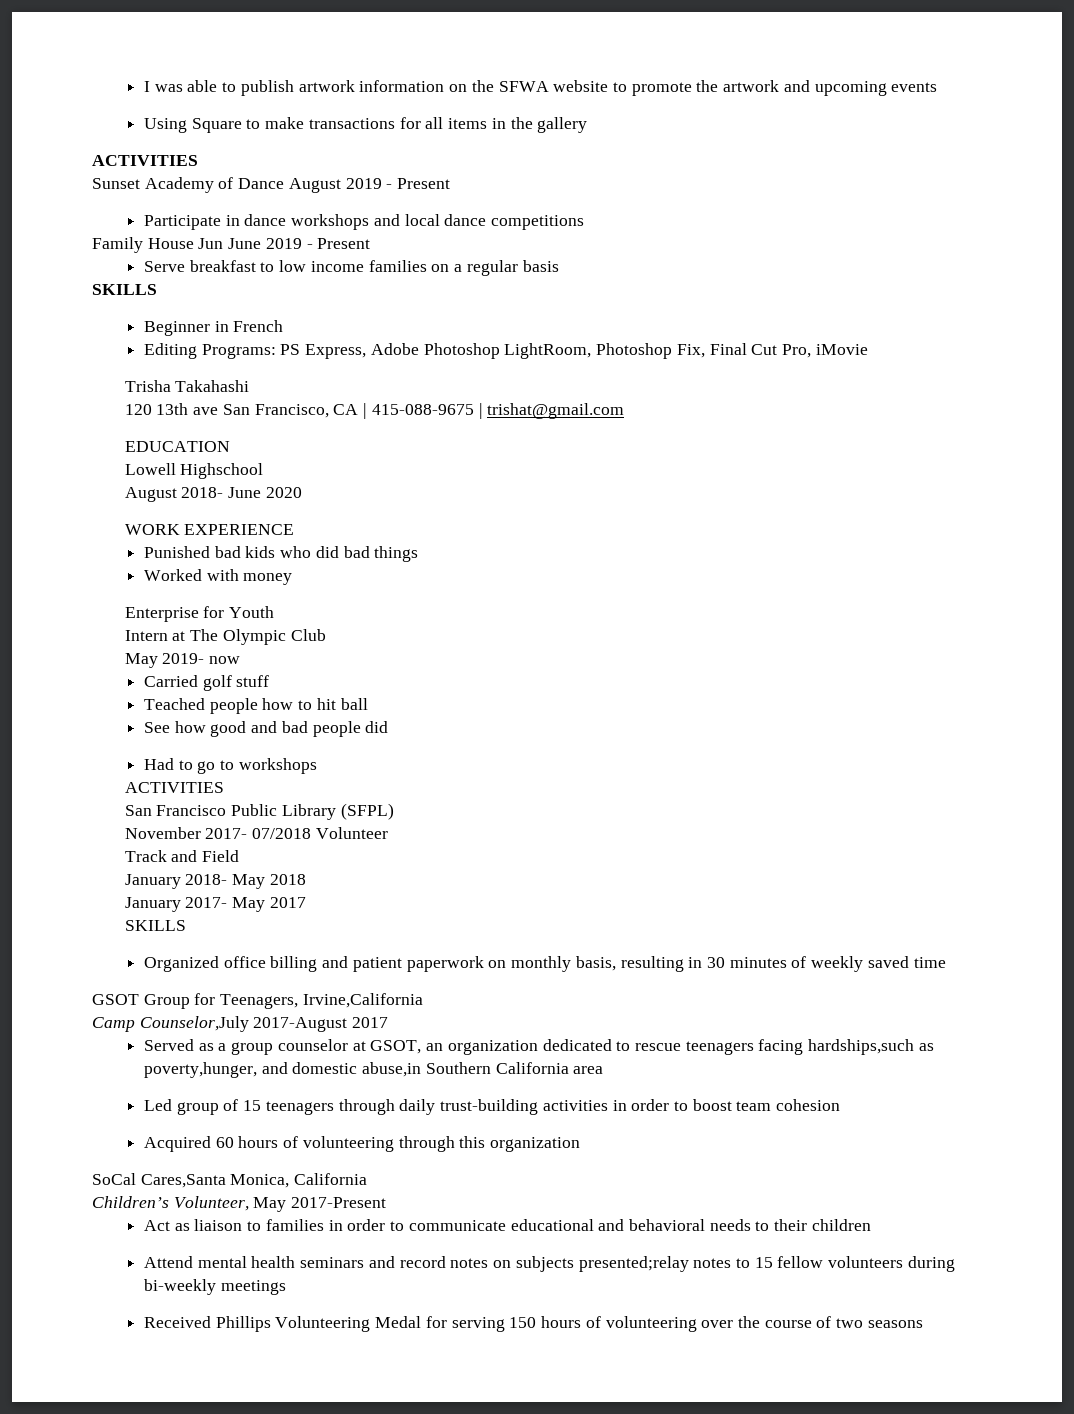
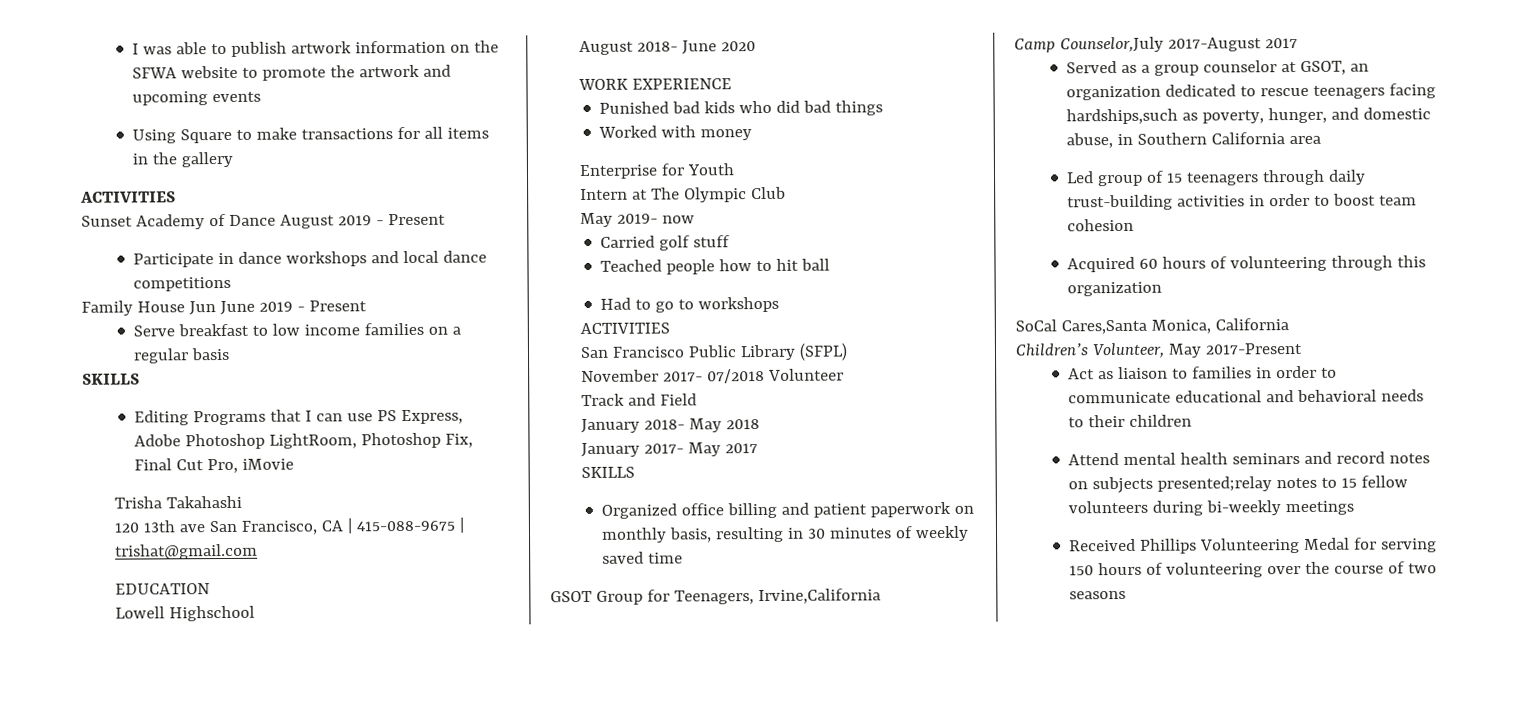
- Beginner in French
- Editing Programs: PS Express, Adobe Photoshop LightRoom, Photoshop Fix, Final Cut Pro, iMovie
+ Editing Programs that I can use PS Express, Adobe Photoshop LightRoom, Photoshop Fix, Final Cut Pro, iMovie
- See how good and bad people did
- Served as a group counselor at GSOT, an organization dedicated to rescue teenagers facing hardships,such as poverty,hunger, and domestic abuse,in Southern California area
+ Served as a group counselor at GSOT, an organization dedicated to rescue teenagers facing hardships,such as poverty, hunger, and domestic abuse, in Southern California area

